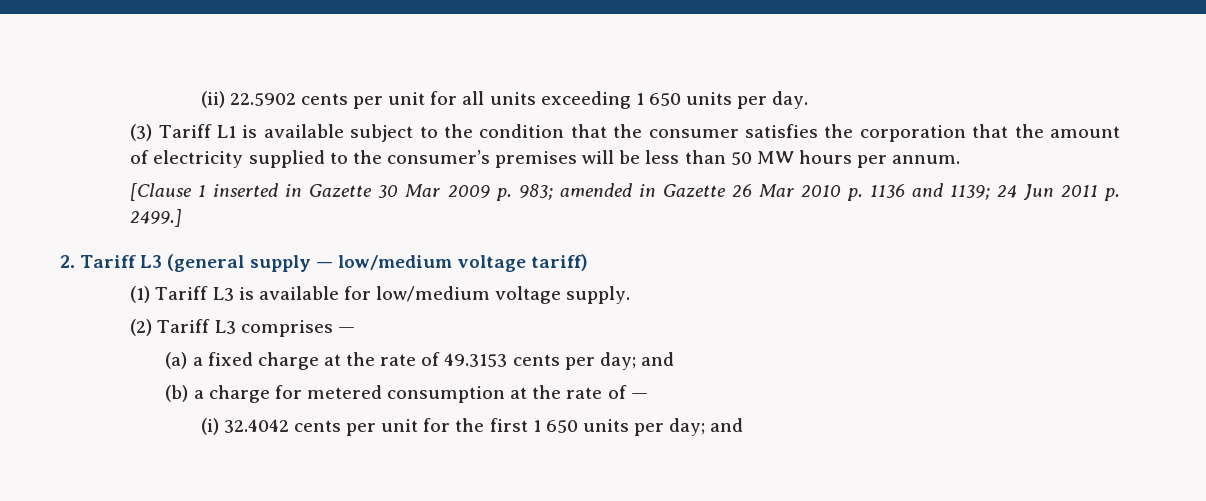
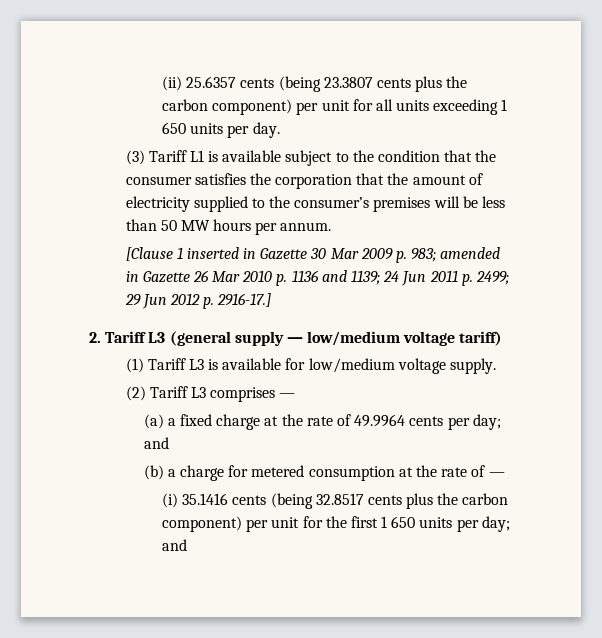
- (ii) 22.5902 cents per unit for all units exceeding 1 650 units per day.
+ (ii) 25.6357 cents (being 23.3807 cents plus the carbon component) per unit for all units exceeding 1 650 units per day.
- [Clause 1 inserted in Gazette 30 Mar 2009 p. 983; amended in Gazette 26 Mar 2010 p. 1136 and 1139; 24 Jun 2011 p. 2499.]
+ [Clause 1 inserted in Gazette 30 Mar 2009 p. 983; amended in Gazette 26 Mar 2010 p. 1136 and 1139; 24 Jun 2011 p. 2499; 29 Jun 2012 p. 2916-17.]
- (a) a fixed charge at the rate of 49.3153 cents per day; and
+ (a) a fixed charge at the rate of 49.9964 cents per day; and
- (i) 32.4042 cents per unit for the first 1 650 units per day; and
+ (i) 35.1416 cents (being 32.8517 cents plus the carbon component) per unit for the first 1 650 units per day; and

